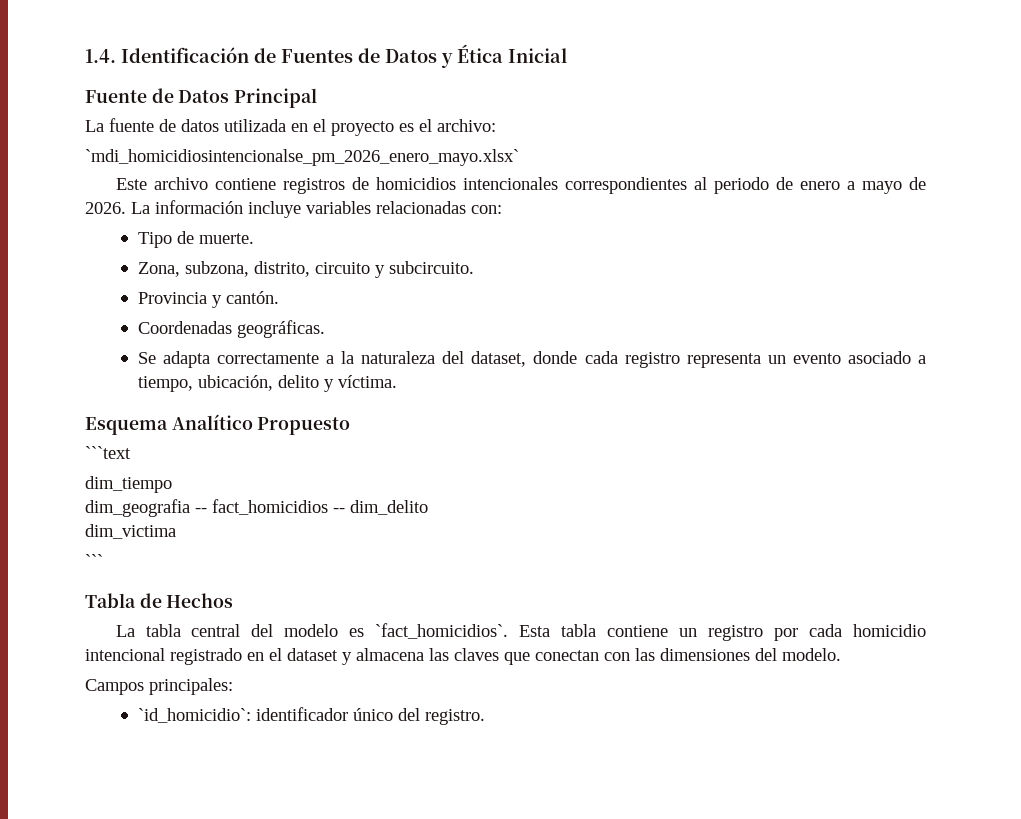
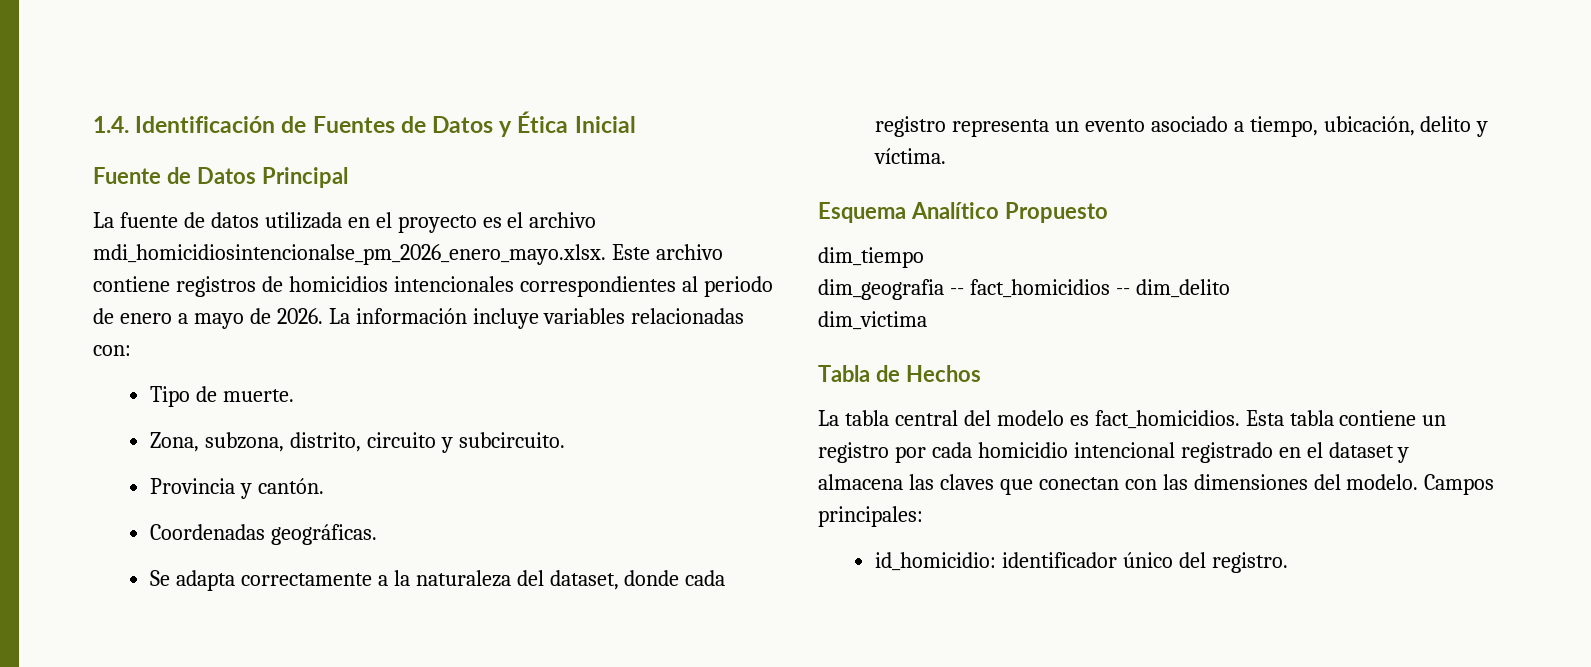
- La fuente de datos utilizada en el proyecto es el archivo:
- `mdi_homicidiosintencionalse_pm_2026_enero_mayo.xlsx`
- Este archivo contiene registros de homicidios intencionales correspondientes al periodo de enero a mayo de 2026.
+ La fuente de datos utilizada en el proyecto es el archivo mdi_homicidiosintencionalse_pm_2026_enero_mayo.xlsx. Este archivo contiene registros de homicidios intencionales correspondientes al periodo de enero a mayo de 2026.
- ```text
- ```
- La tabla central del modelo es `fact_homicidios`.
+ La tabla central del modelo es fact_homicidios.
- Esta tabla contiene un registro por cada homicidio intencional registrado en el dataset y almacena las claves que conectan con las dimensiones del modelo.
- Campos principales:
+ Esta tabla contiene un registro por cada homicidio intencional registrado en el dataset y almacena las claves que conectan con las dimensiones del modelo. Campos principales:
- `id_homicidio`: identificador único del registro.
+ id_homicidio: identificador único del registro.

